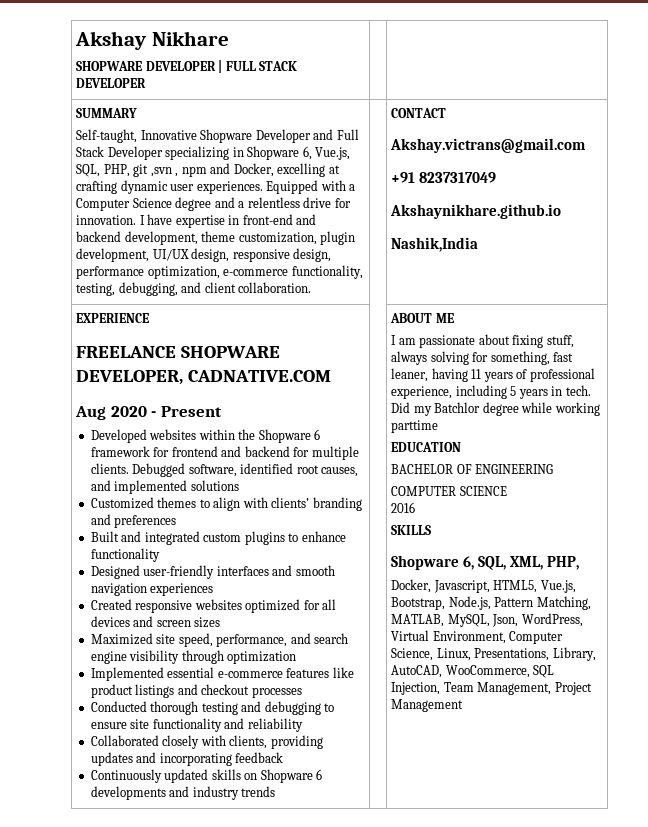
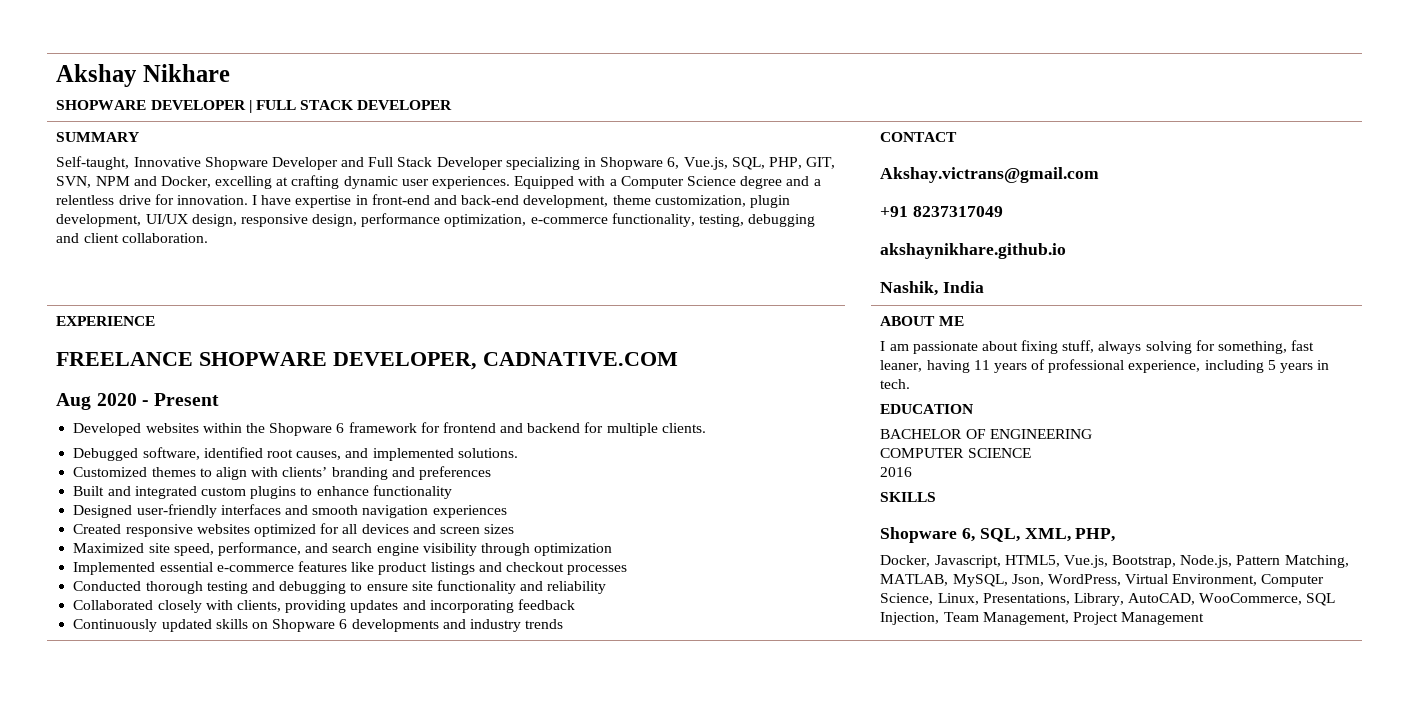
- Self-taught, Innovative Shopware Developer and Full Stack Developer specializing in Shopware 6, Vue.js, SQL, PHP, git ,svn , npm and Docker, excelling at crafting dynamic user experiences.
+ Self-taught, Innovative Shopware Developer and Full Stack Developer specializing in Shopware 6, Vue.js, SQL, PHP, GIT, SVN, NPM and Docker, excelling at crafting dynamic user experiences.
- I have expertise in front-end and backend development, theme customization, plugin development, UI/UX design, responsive design, performance optimization, e-commerce functionality, testing, debugging, and client collaboration.
+ I have expertise in front-end and back-end development, theme customization, plugin development, UI/UX design, responsive design, performance optimization, e-commerce functionality, testing, debugging and client collaboration.
- Akshaynikhare.github.io
- Nashik,India
+ akshaynikhare.github.io
+ Nashik, India
- Developed websites within the Shopware 6 framework for frontend and backend for multiple clients. Debugged software, identified root causes, and implemented solutions
+ Developed websites within the Shopware 6 framework for frontend and backend for multiple clients.
+ Debugged software, identified root causes, and implemented solutions.
- Did my Batchlor degree while working parttime

